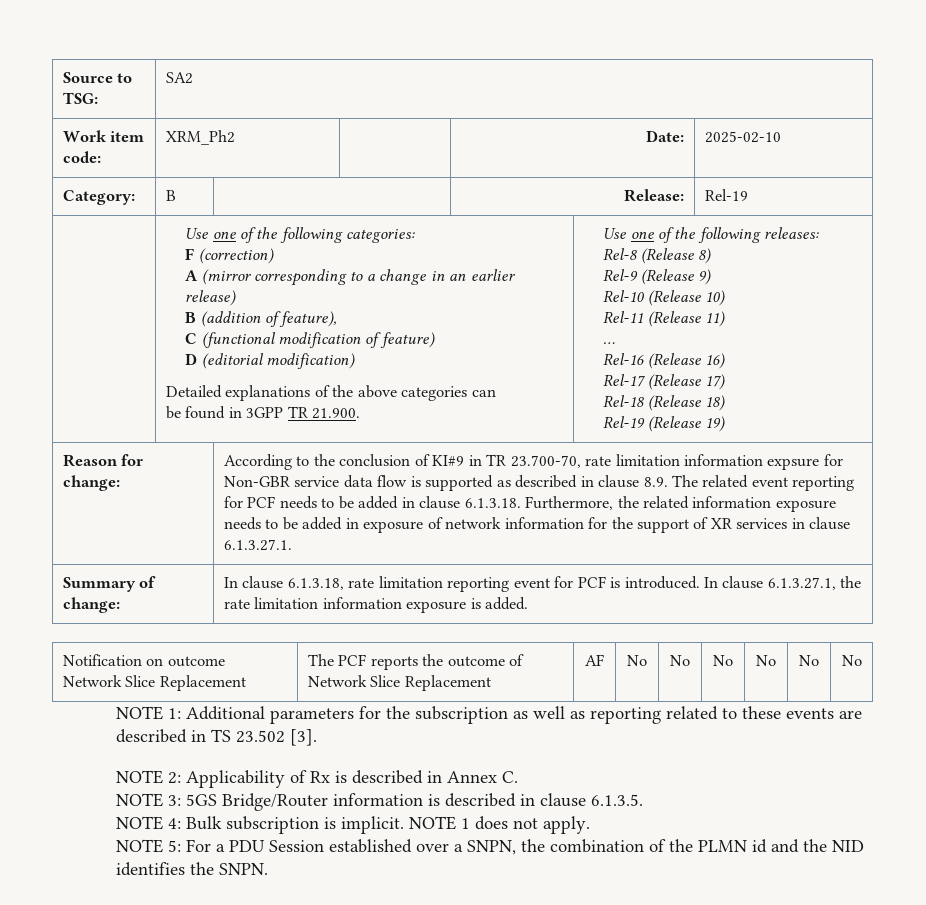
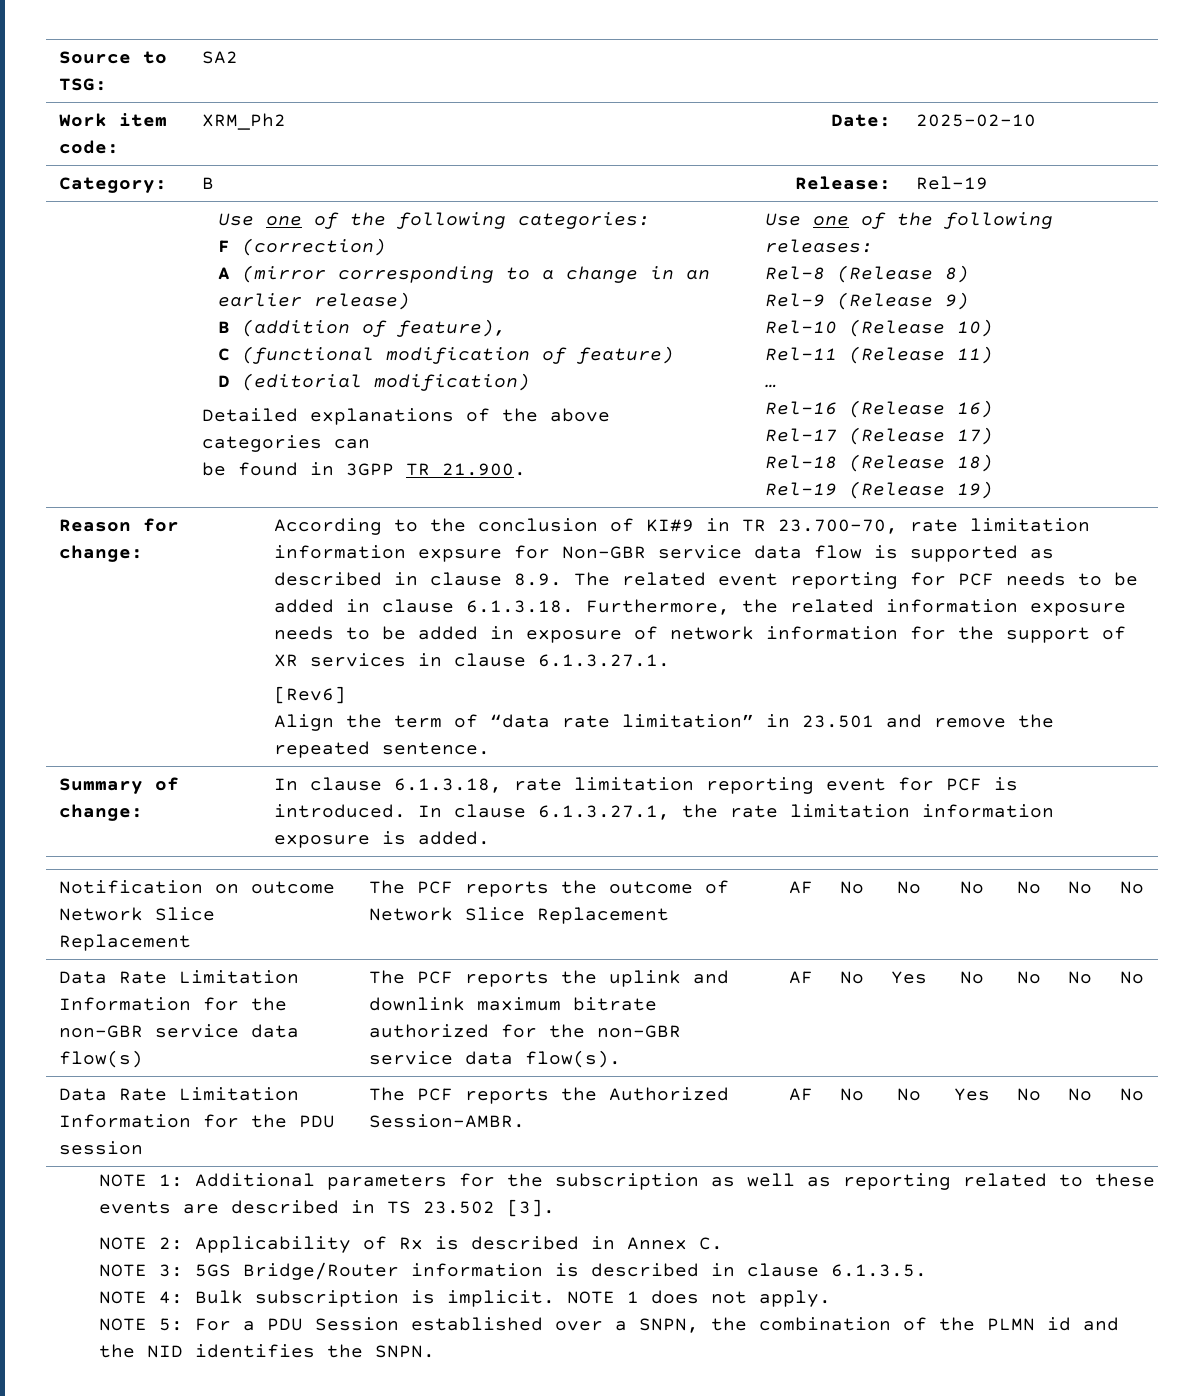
+ [Rev6]
+ Align the term of “data rate limitation” in 23.501 and remove the repeated sentence.
+ Data Rate Limitation Information for the non-GBR service data flow(s) | The PCF reports the uplink and downlink maximum bitrate authorized for the non-GBR service data flow(s). | AF | No | Yes | No | No | No | No
+ Data Rate Limitation Information for the PDU session | The PCF reports the Authorized Session-AMBR. | AF | No | No | Yes | No | No | No

